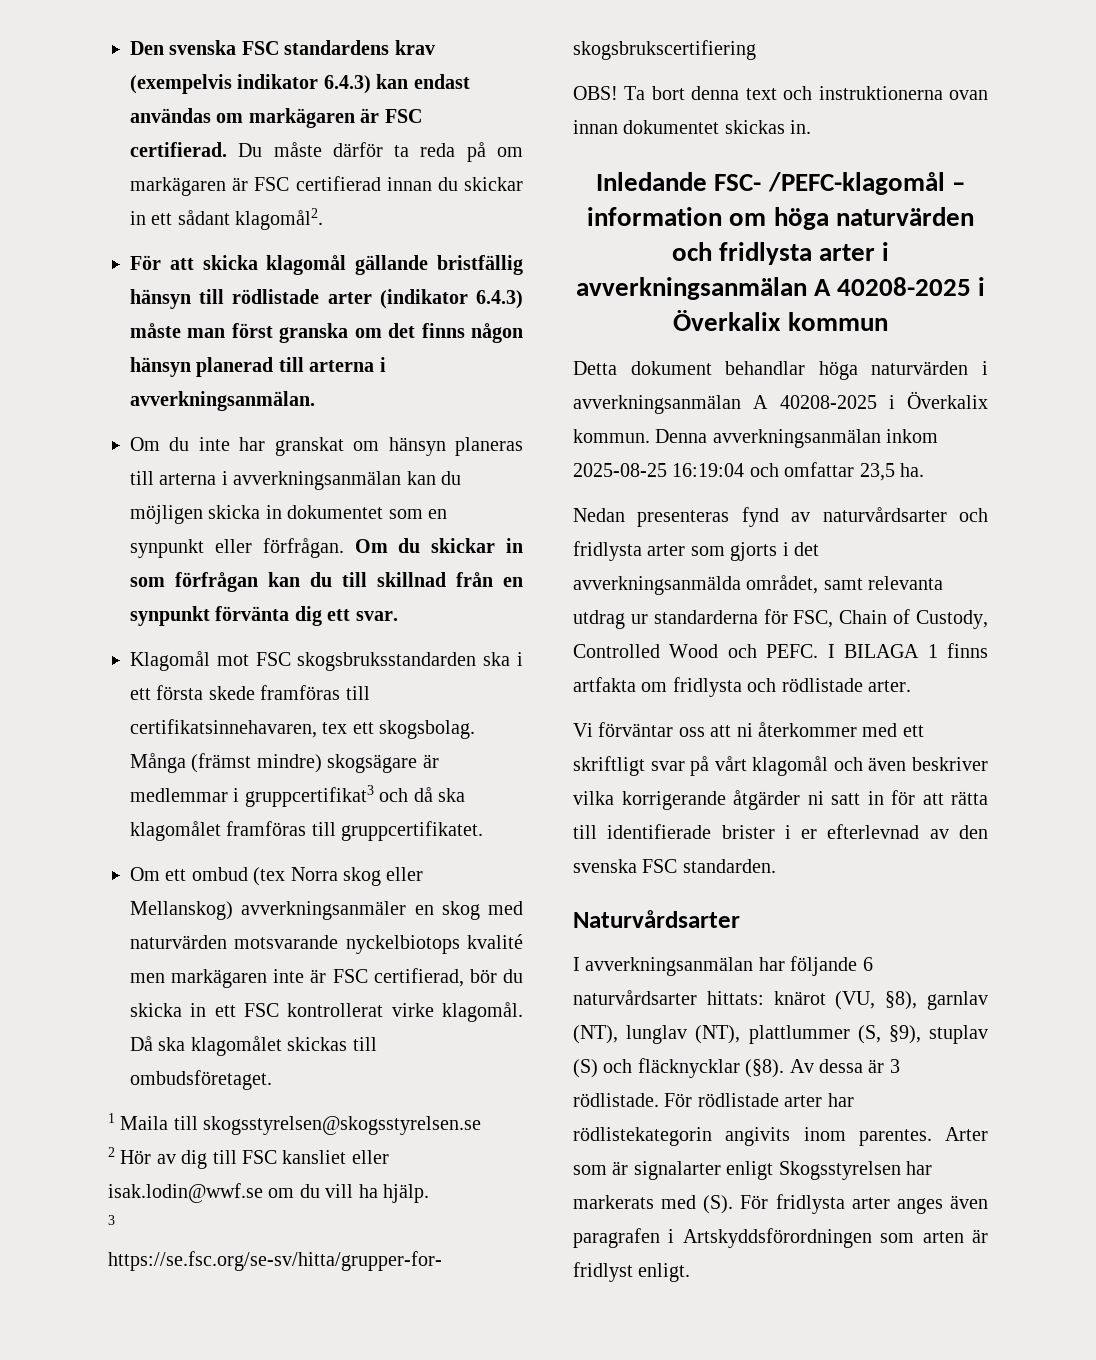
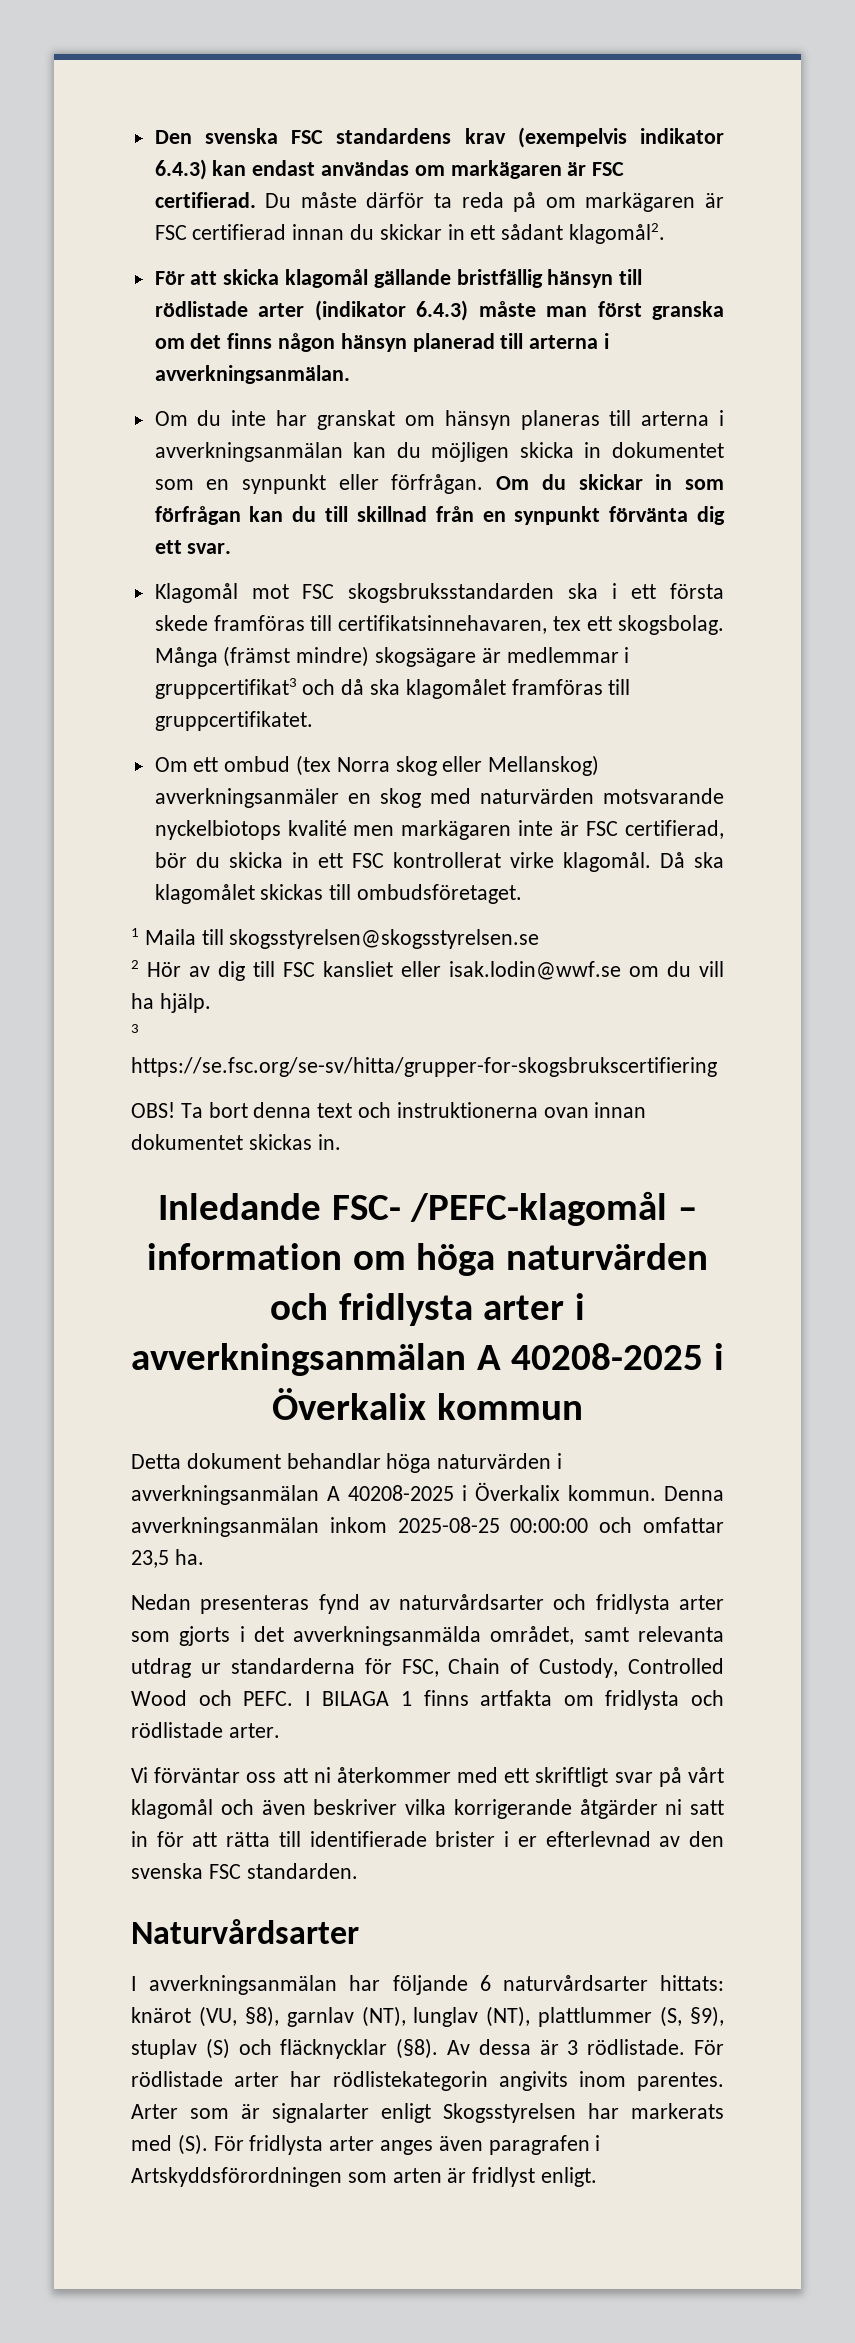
- Denna avverkningsanmälan inkom 2025-08-25 16:19:04 och omfattar 23,5 ha.
+ Denna avverkningsanmälan inkom 2025-08-25 00:00:00 och omfattar 23,5 ha.

